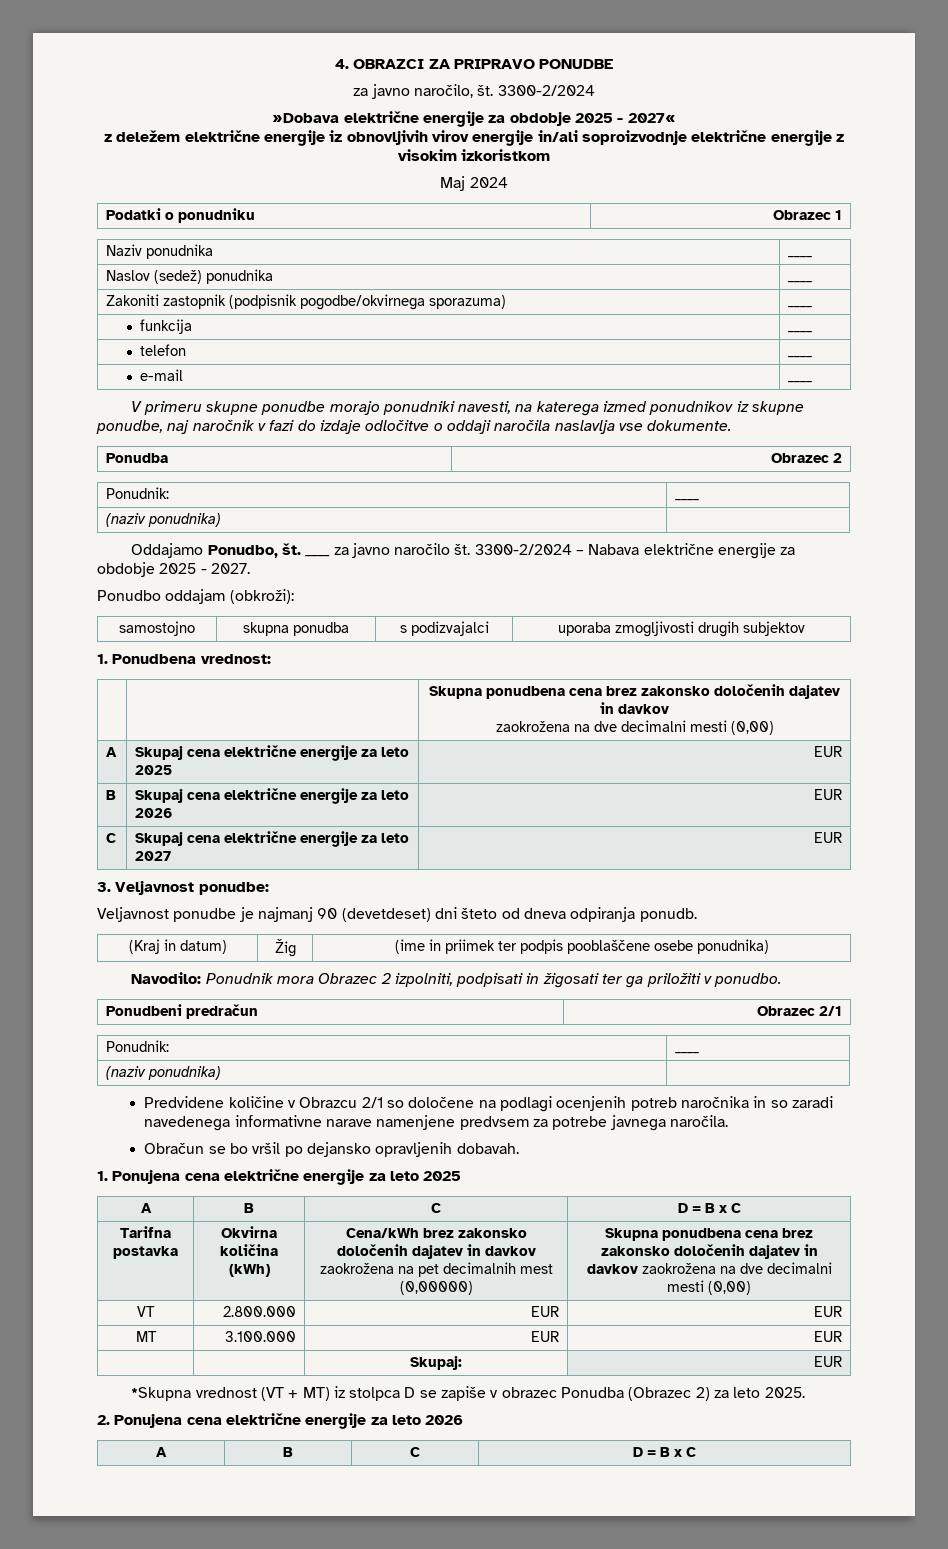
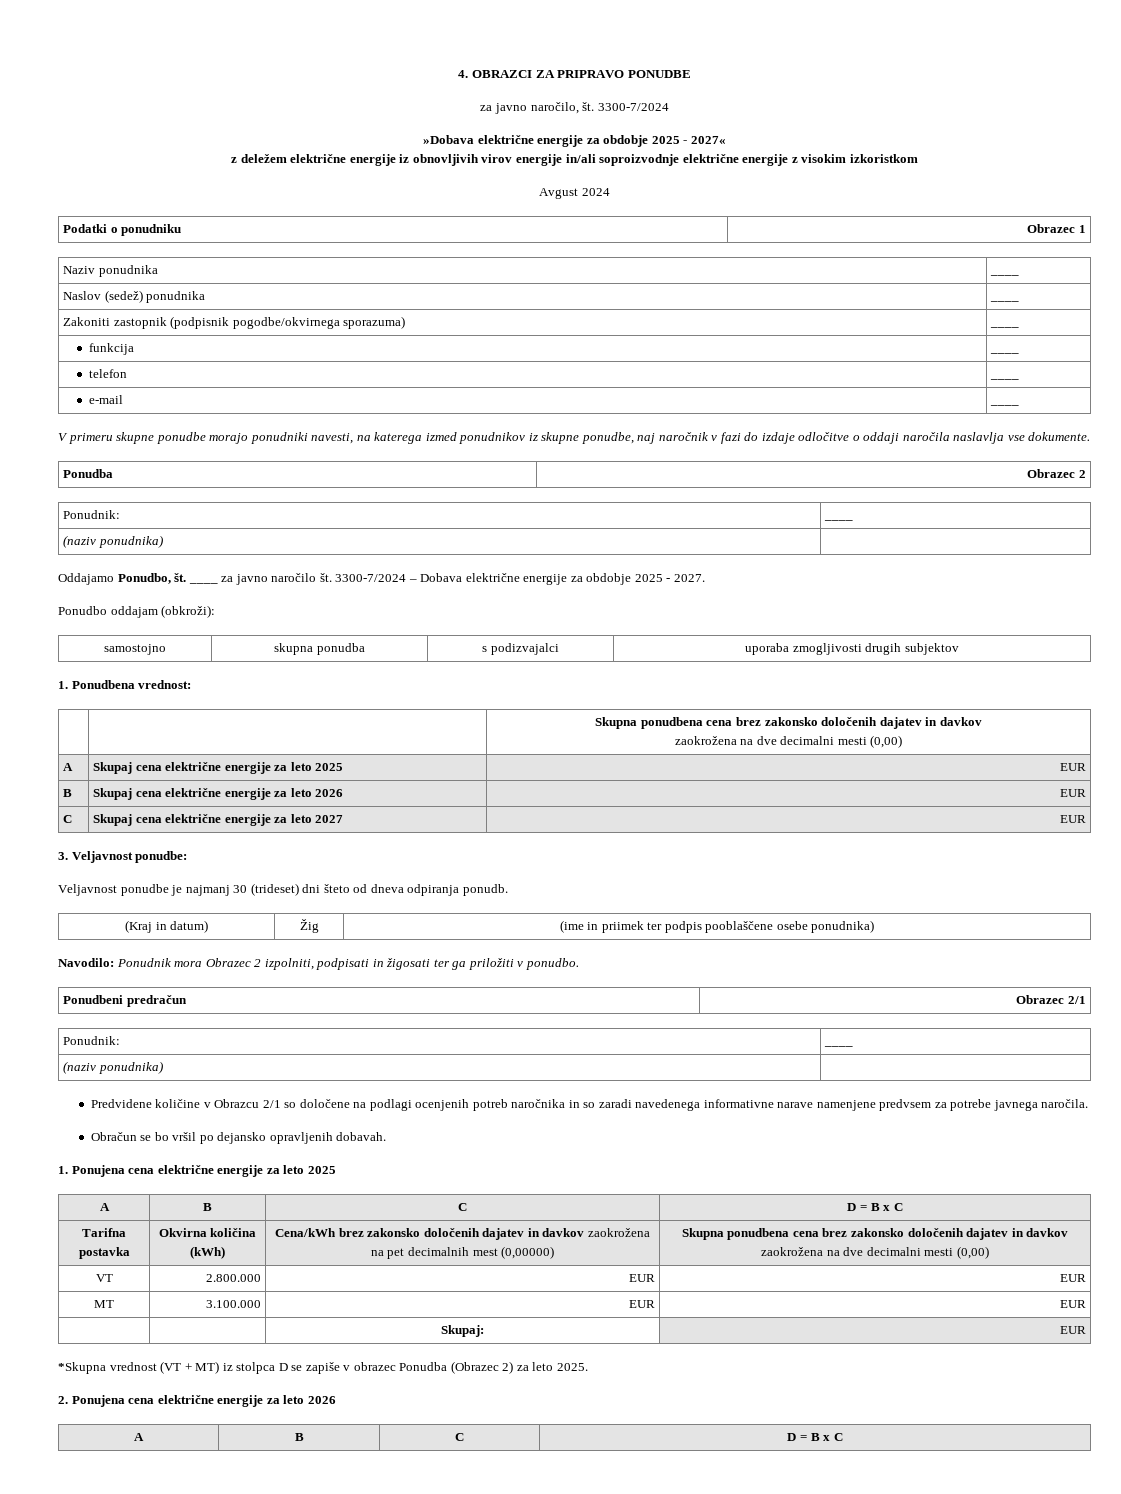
- za javno naročilo, št. 3300-2/2024
+ za javno naročilo, št. 3300-7/2024
- Maj 2024
+ Avgust 2024
- 3300-2/2024 – Nabava električne energije za obdobje 2025 - 2027.
+ 3300-7/2024 – Dobava električne energije za obdobje 2025 - 2027.
- Veljavnost ponudbe je najmanj 90 (devetdeset) dni šteto od dneva odpiranja ponudb.
+ Veljavnost ponudbe je najmanj 30 (trideset) dni šteto od dneva odpiranja ponudb.

